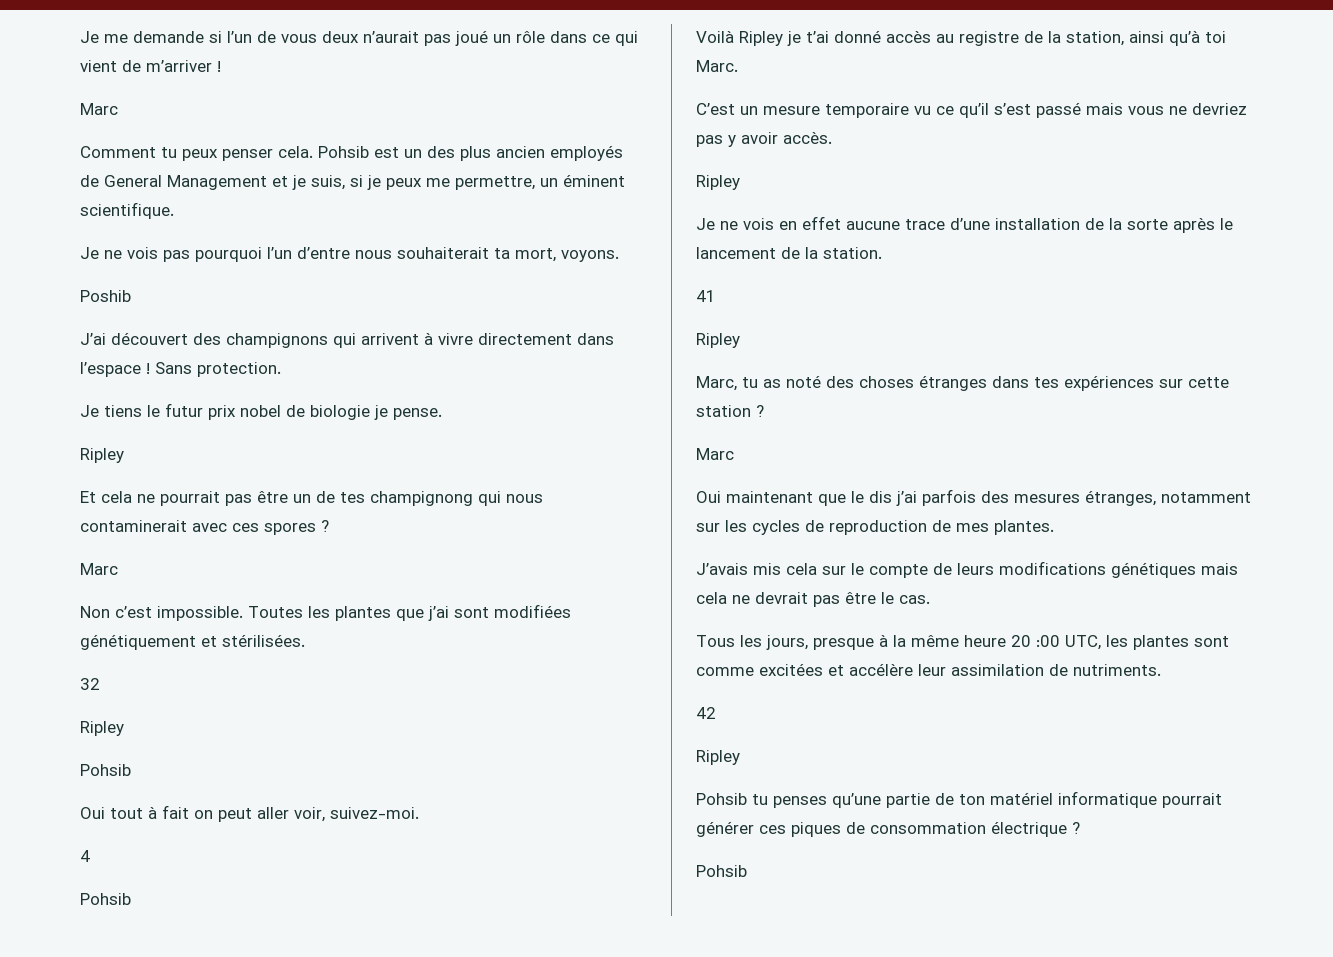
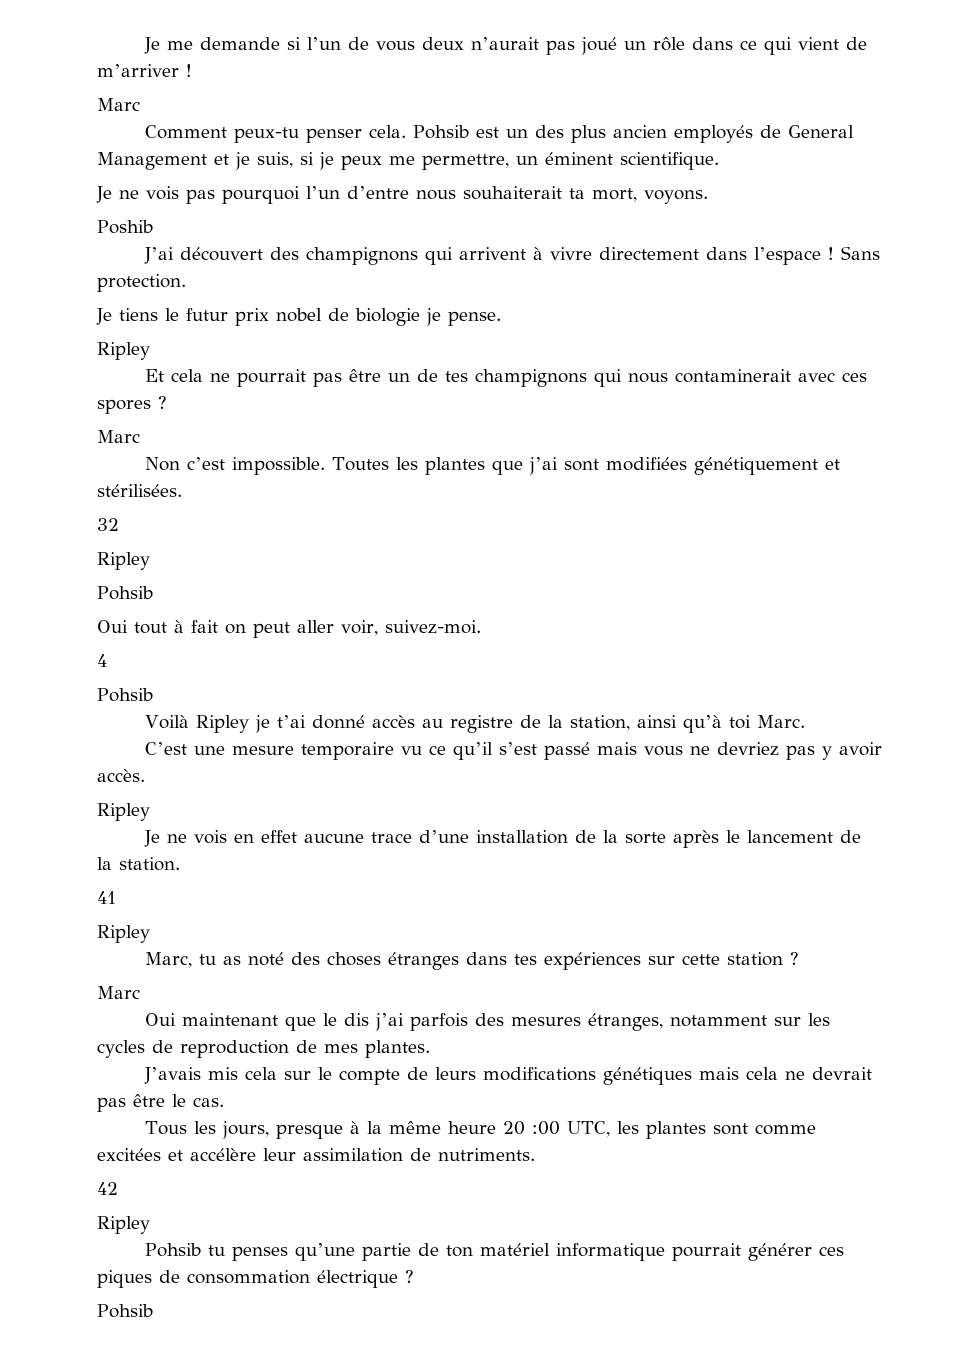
- Comment tu peux penser cela.
+ Comment peux-tu penser cela.
- Et cela ne pourrait pas être un de tes champignong qui nous contaminerait avec ces spores ?
+ Et cela ne pourrait pas être un de tes champignons qui nous contaminerait avec ces spores ?
- C’est un mesure temporaire vu ce qu’il s’est passé mais vous ne devriez pas y avoir accès.
+ C’est une mesure temporaire vu ce qu’il s’est passé mais vous ne devriez pas y avoir accès.

